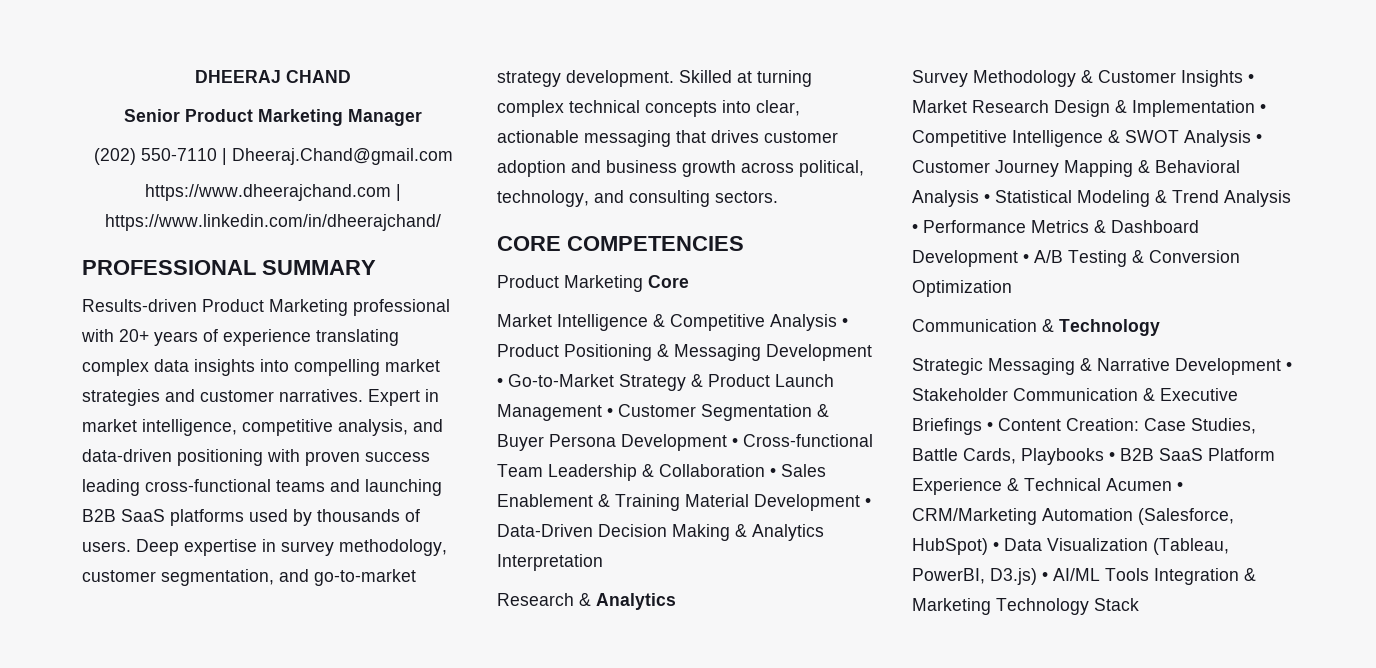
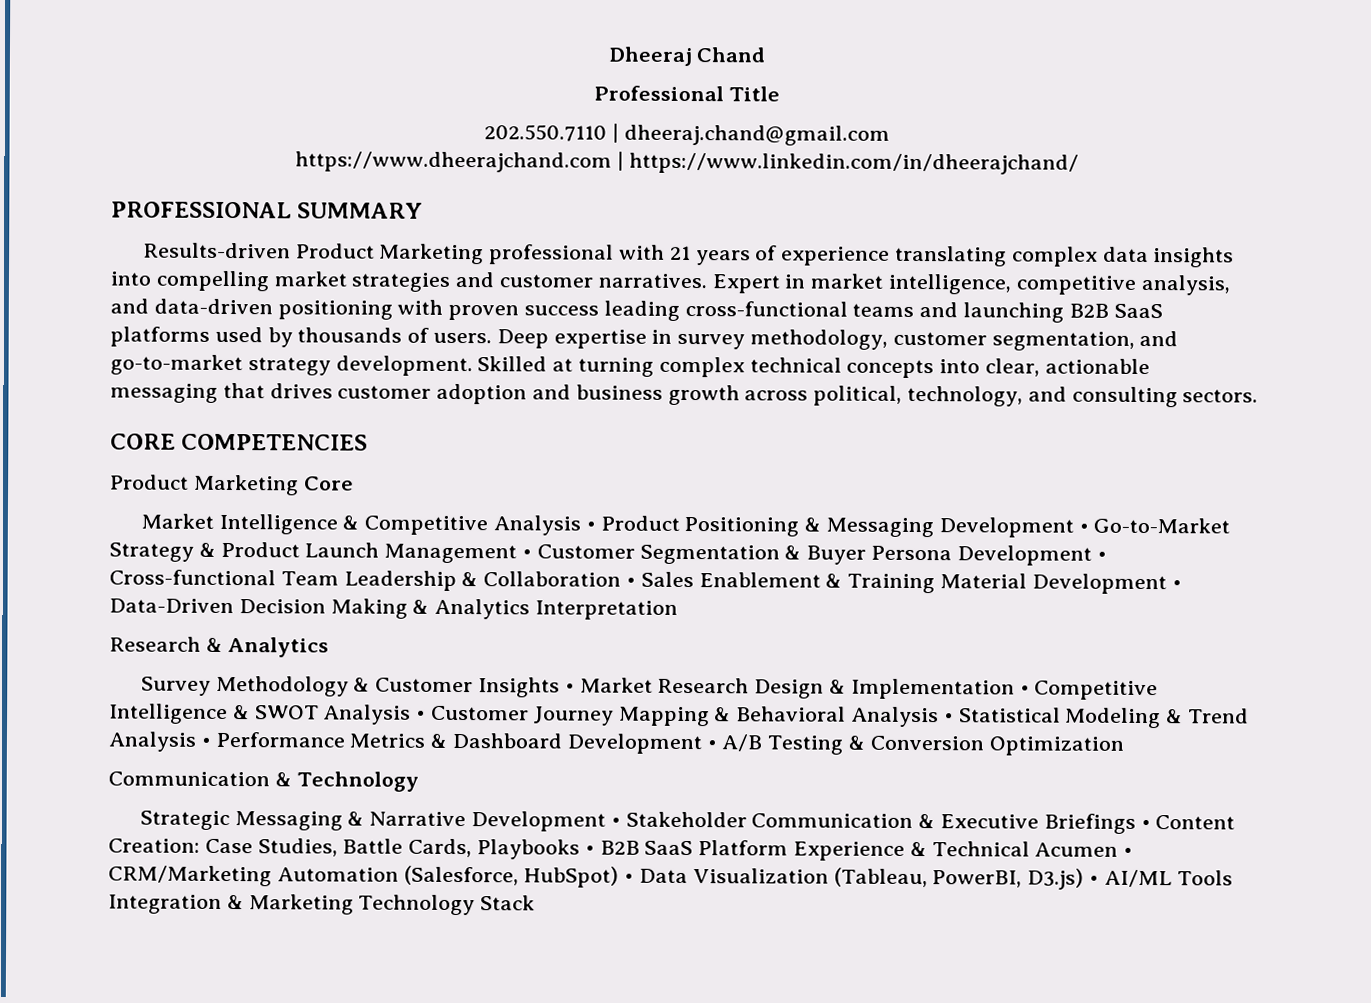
- DHEERAJ CHAND
- Senior Product Marketing Manager
- (202) 550-7110 | Dheeraj.Chand@gmail.com
+ Dheeraj Chand
+ Professional Title
+ 202.550.7110 | dheeraj.chand@gmail.com
- Results-driven Product Marketing professional with 20+ years of experience translating complex data insights into compelling market strategies and customer narratives.
+ Results-driven Product Marketing professional with 21 years of experience translating complex data insights into compelling market strategies and customer narratives.

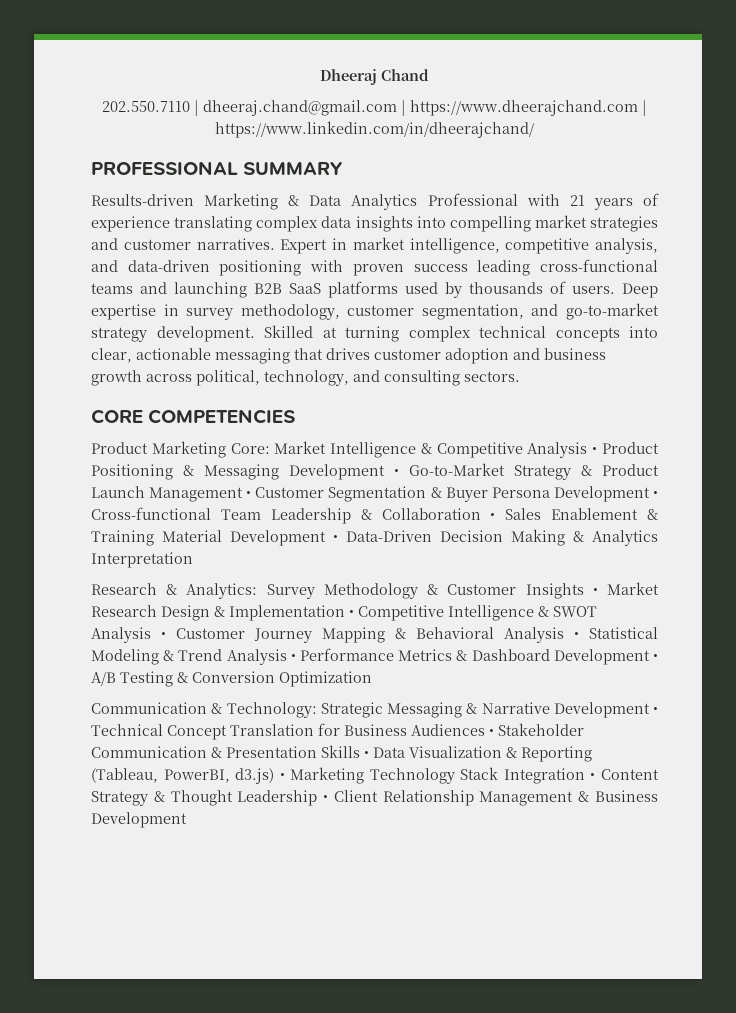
- Professional Title
- 202.550.7110 | dheeraj.chand@gmail.com
- https://www.dheerajchand.com | https://www.linkedin.com/in/dheerajchand/
+ 202.550.7110 | dheeraj.chand@gmail.com | https://www.dheerajchand.com | https://www.linkedin.com/in/dheerajchand/
- Results-driven Product Marketing professional with 21 years of experience translating complex data insights into compelling market strategies and customer narratives.
+ Results-driven Marketing & Data Analytics Professional with 21 years of experience translating complex data insights into compelling market strategies and customer narratives.
- Product Marketing Core
- Market Intelligence & Competitive Analysis • Product Positioning & Messaging Development • Go-to-Market Strategy & Product Launch Management • Customer Segmentation & Buyer Persona Development • Cross-functional Team Leadership & Collaboration • Sales Enablement & Training Material Development • Data-Driven Decision Making & Analytics Interpretation
+ Product Marketing Core: Market Intelligence & Competitive Analysis • Product Positioning & Messaging Development • Go-to-Market Strategy & Product Launch Management • Customer Segmentation & Buyer Persona Development • Cross-functional Team Leadership & Collaboration • Sales Enablement & Training Material Development • Data-Driven Decision Making & Analytics Interpretation
- Research & Analytics
- Survey Methodology & Customer Insights • Market Research Design & Implementation • Competitive Intelligence & SWOT Analysis • Customer Journey Mapping & Behavioral Analysis • Statistical Modeling & Trend Analysis • Performance Metrics & Dashboard Development • A/B Testing & Conversion Optimization
+ Research & Analytics: Survey Methodology & Customer Insights • Market Research Design & Implementation • Competitive Intelligence & SWOT Analysis • Customer Journey Mapping & Behavioral Analysis • Statistical Modeling & Trend Analysis • Performance Metrics & Dashboard Development • A/B Testing & Conversion Optimization
- Communication & Technology
- Strategic Messaging & Narrative Development • Stakeholder Communication & Executive Briefings • Content Creation: Case Studies, Battle Cards, Playbooks • B2B SaaS Platform Experience & Technical Acumen • CRM/Marketing Automation (Salesforce, HubSpot) • Data Visualization (Tableau, PowerBI, D3.js) • AI/ML Tools Integration & Marketing Technology Stack
+ Communication & Technology: Strategic Messaging & Narrative Development • Technical Concept Translation for Business Audiences • Stakeholder Communication & Presentation Skills • Data Visualization & Reporting (Tableau, PowerBI, d3.js) • Marketing Technology Stack Integration • Content Strategy & Thought Leadership • Client Relationship Management & Business Development

